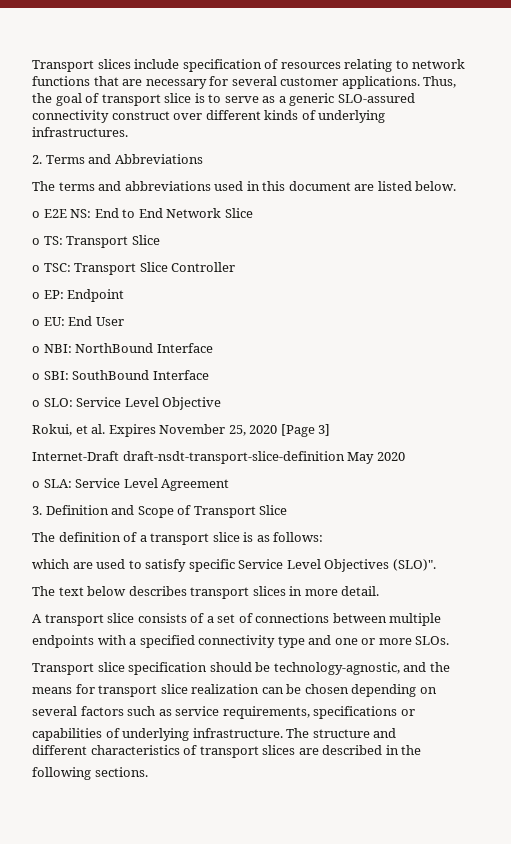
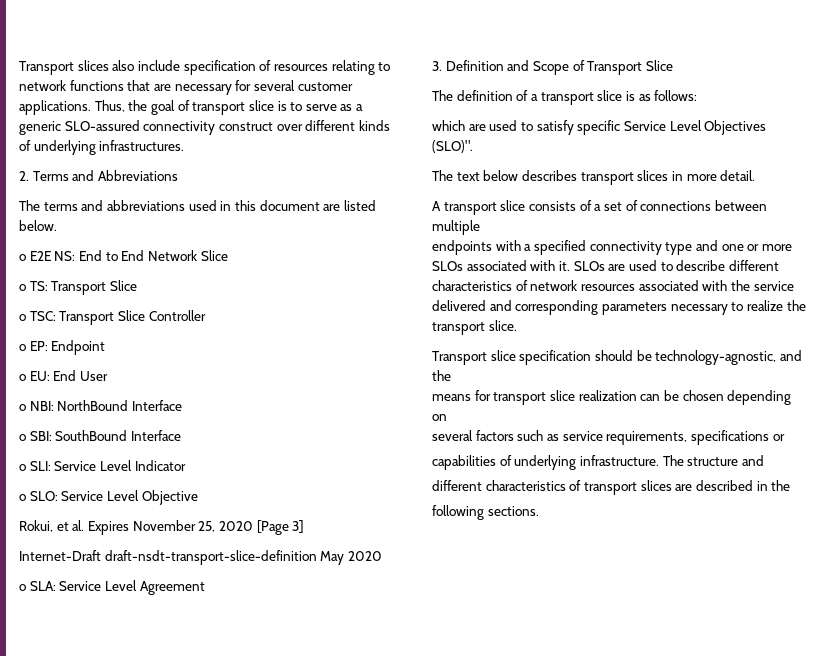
- Transport slices include specification of resources relating to network functions that are necessary for several customer applications.
+ Transport slices also include specification of resources relating to network functions that are necessary for several customer applications.
+ o SLI: Service Level Indicator
- endpoints with a specified connectivity type and one or more SLOs.
+ endpoints with a specified connectivity type and one or more SLOs associated with it. SLOs are used to describe different characteristics of network resources associated with the service delivered and corresponding parameters necessary to realize the transport slice.

